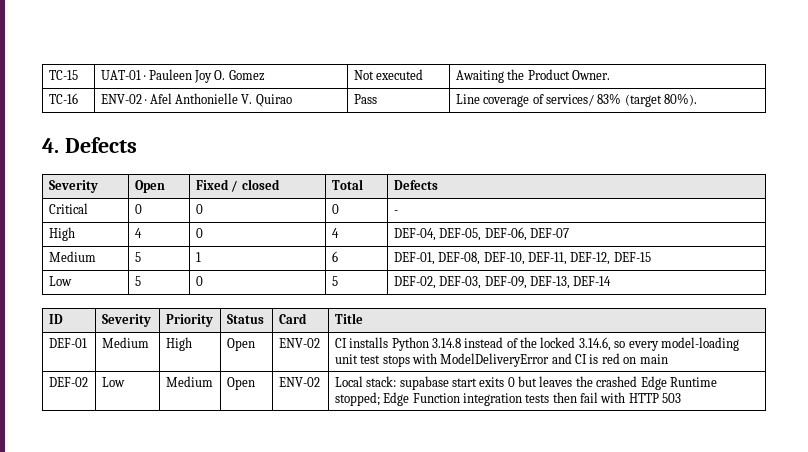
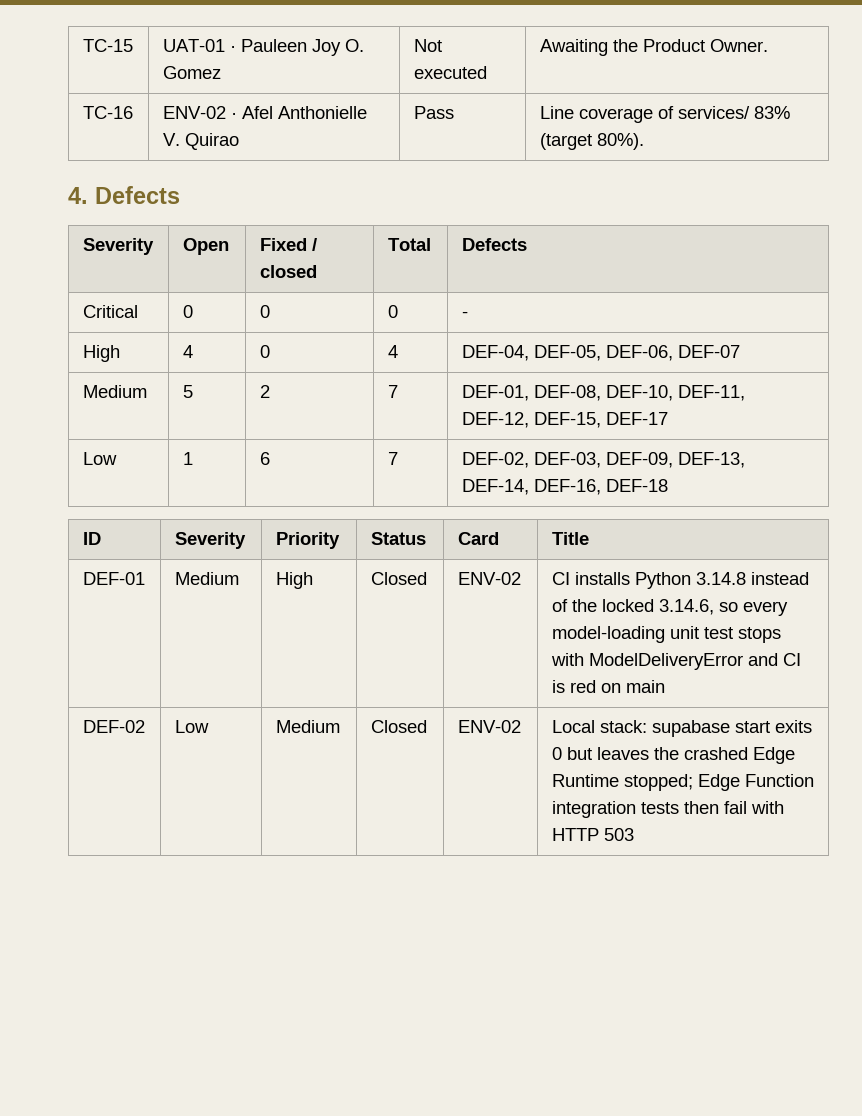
- Medium | 5 | 1 | 6 | DEF-01, DEF-08, DEF-10, DEF-11, DEF-12, DEF-15
- Low | 5 | 0 | 5 | DEF-02, DEF-03, DEF-09, DEF-13, DEF-14
+ Medium | 5 | 2 | 7 | DEF-01, DEF-08, DEF-10, DEF-11, DEF-12, DEF-15, DEF-17
+ Low | 1 | 6 | 7 | DEF-02, DEF-03, DEF-09, DEF-13, DEF-14, DEF-16, DEF-18
- DEF-01 | Medium | High | Open | ENV-02 | CI installs Python 3.14.8 instead of the locked 3.14.6, so every model-loading unit test stops with ModelDeliveryError and CI is red on main
+ DEF-01 | Medium | High | Closed | ENV-02 | CI installs Python 3.14.8 instead of the locked 3.14.6, so every model-loading unit test stops with ModelDeliveryError and CI is red on main
- DEF-02 | Low | Medium | Open | ENV-02 | Local stack: supabase start exits 0 but leaves the crashed Edge Runtime stopped; Edge Function integration tests then fail with HTTP 503
+ DEF-02 | Low | Medium | Closed | ENV-02 | Local stack: supabase start exits 0 but leaves the crashed Edge Runtime stopped; Edge Function integration tests then fail with HTTP 503

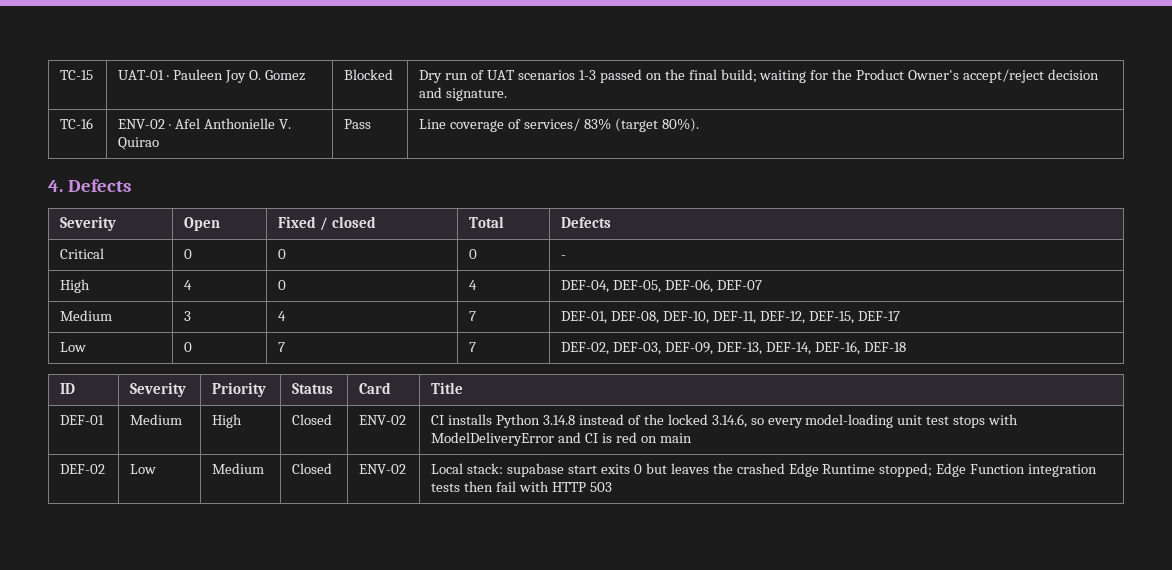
- TC-15 | UAT-01 · Pauleen Joy O. Gomez | Not executed | Awaiting the Product Owner.
+ TC-15 | UAT-01 · Pauleen Joy O. Gomez | Blocked | Dry run of UAT scenarios 1-3 passed on the final build; waiting for the Product Owner's accept/reject decision and signature.
- Medium | 5 | 2 | 7 | DEF-01, DEF-08, DEF-10, DEF-11, DEF-12, DEF-15, DEF-17
+ Medium | 3 | 4 | 7 | DEF-01, DEF-08, DEF-10, DEF-11, DEF-12, DEF-15, DEF-17
- Low | 1 | 6 | 7 | DEF-02, DEF-03, DEF-09, DEF-13, DEF-14, DEF-16, DEF-18
+ Low | 0 | 7 | 7 | DEF-02, DEF-03, DEF-09, DEF-13, DEF-14, DEF-16, DEF-18

